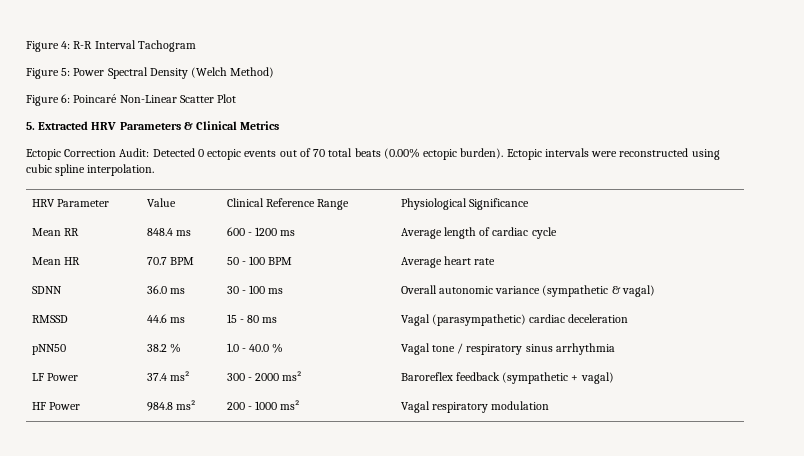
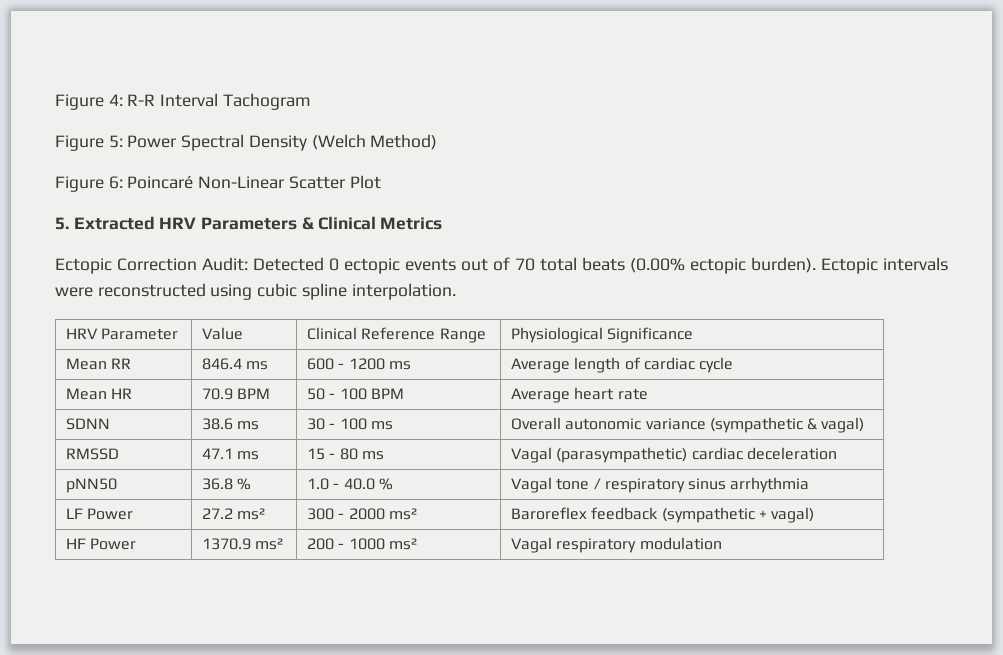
- Mean RR | 848.4 ms | 600 - 1200 ms | Average length of cardiac cycle
+ Mean RR | 846.4 ms | 600 - 1200 ms | Average length of cardiac cycle
- Mean HR | 70.7 BPM | 50 - 100 BPM | Average heart rate
+ Mean HR | 70.9 BPM | 50 - 100 BPM | Average heart rate
- SDNN | 36.0 ms | 30 - 100 ms | Overall autonomic variance (sympathetic & vagal)
+ SDNN | 38.6 ms | 30 - 100 ms | Overall autonomic variance (sympathetic & vagal)
- RMSSD | 44.6 ms | 15 - 80 ms | Vagal (parasympathetic) cardiac deceleration
+ RMSSD | 47.1 ms | 15 - 80 ms | Vagal (parasympathetic) cardiac deceleration
- pNN50 | 38.2 % | 1.0 - 40.0 % | Vagal tone / respiratory sinus arrhythmia
+ pNN50 | 36.8 % | 1.0 - 40.0 % | Vagal tone / respiratory sinus arrhythmia
- LF Power | 37.4 ms² | 300 - 2000 ms² | Baroreflex feedback (sympathetic + vagal)
+ LF Power | 27.2 ms² | 300 - 2000 ms² | Baroreflex feedback (sympathetic + vagal)
- HF Power | 984.8 ms² | 200 - 1000 ms² | Vagal respiratory modulation
+ HF Power | 1370.9 ms² | 200 - 1000 ms² | Vagal respiratory modulation

